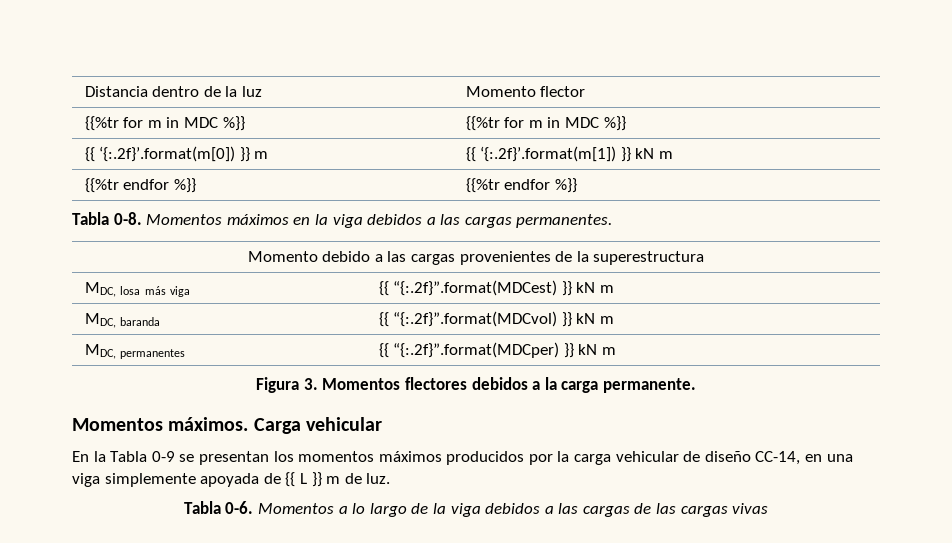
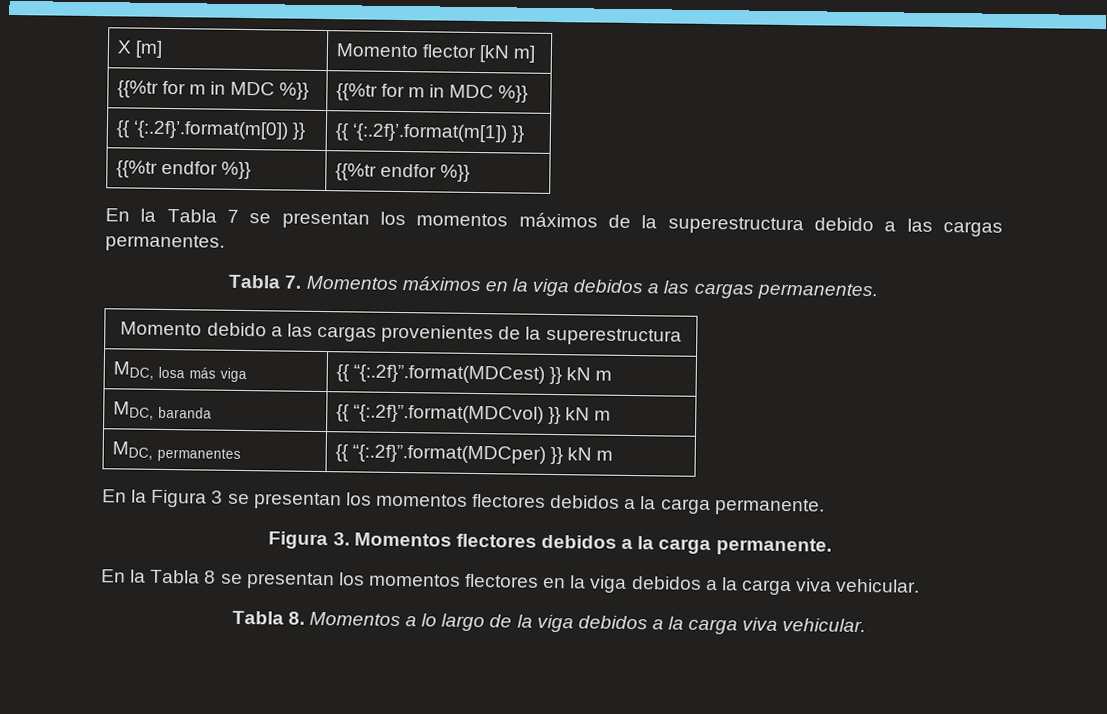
- Distancia dentro de la luz | Momento flector
+ X [m] | Momento flector [kN m]
- {{ ‘{:.2f}’.format(m[0]) }} m | {{ ‘{:.2f}’.format(m[1]) }} kN m
+ {{ ‘{:.2f}’.format(m[0]) }} | {{ ‘{:.2f}’.format(m[1]) }}
- Tabla 0-8. Momentos máximos en la viga debidos a las cargas permanentes.
+ En la Tabla 7 se presentan los momentos máximos de la superestructura debido a las cargas permanentes.
+ Tabla 7. Momentos máximos en la viga debidos a las cargas permanentes.
+ En la Figura 3 se presentan los momentos flectores debidos a la carga permanente.
- Momentos máximos. Carga vehicular
- En la Tabla 0-9 se presentan los momentos máximos producidos por la carga vehicular de diseño CC-14, en una viga simplemente apoyada de {{ L }} m de luz.
- Tabla 0-6. Momentos a lo largo de la viga debidos a las cargas de las cargas vivas
+ En la Tabla 8 se presentan los momentos flectores en la viga debidos a la carga viva vehicular.
+ Tabla 8. Momentos a lo largo de la viga debidos a la carga viva vehicular.

